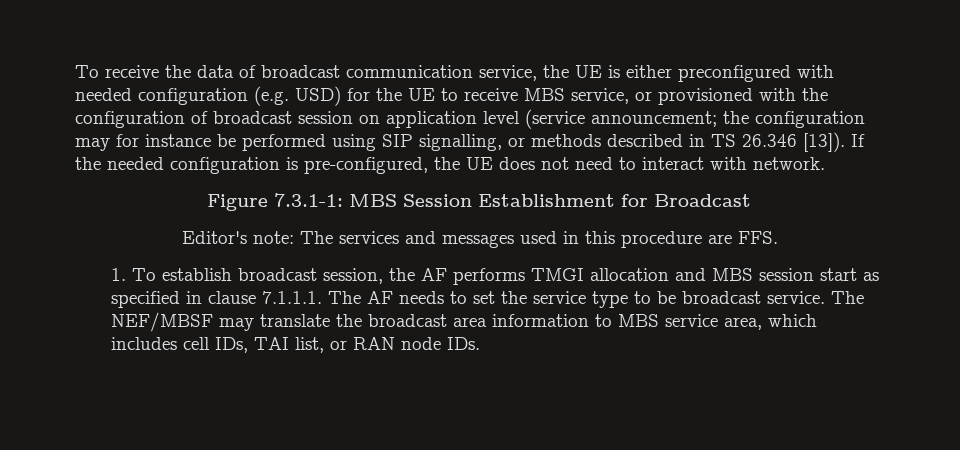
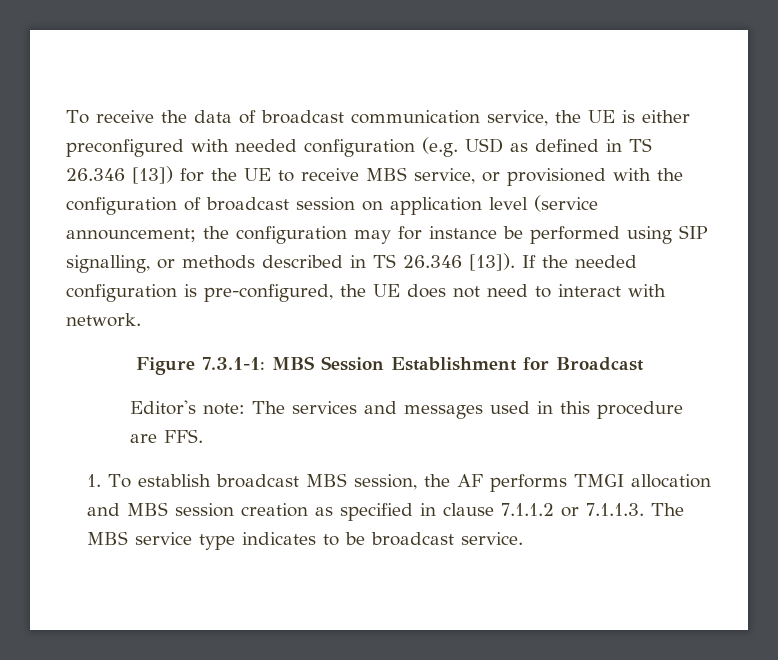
- To receive the data of broadcast communication service, the UE is either preconfigured with needed configuration (e.g. USD) for the UE to receive MBS service, or provisioned with the configuration of broadcast session on application level (service announcement; the configuration may for instance be performed using SIP signalling, or methods described in TS 26.346 [13]).
+ To receive the data of broadcast communication service, the UE is either preconfigured with needed configuration (e.g. USD as defined in TS 26.346 [13]) for the UE to receive MBS service, or provisioned with the configuration of broadcast session on application level (service announcement; the configuration may for instance be performed using SIP signalling, or methods described in TS 26.346 [13]).
- 1. To establish broadcast session, the AF performs TMGI allocation and MBS session start as specified in clause 7.1.1.1. The AF needs to set the service type to be broadcast service. The NEF/MBSF may translate the broadcast area information to MBS service area, which includes cell IDs, TAI list, or RAN node IDs.
+ 1. To establish broadcast MBS session, the AF performs TMGI allocation and MBS session creation as specified in clause 7.1.1.2 or 7.1.1.3. The MBS service type indicates to be broadcast service.

